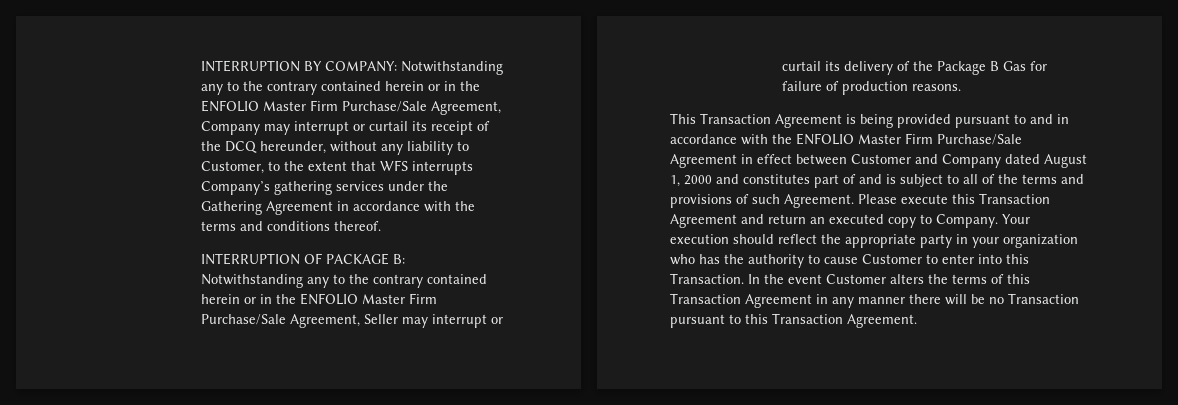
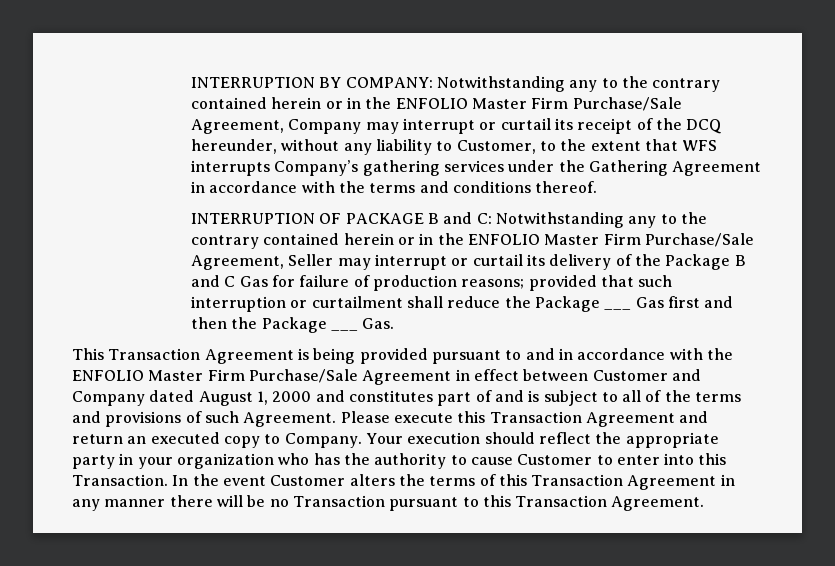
- INTERRUPTION OF PACKAGE B: Notwithstanding any to the contrary contained herein or in the ENFOLIO Master Firm Purchase/Sale Agreement, Seller may interrupt or curtail its delivery of the Package B Gas for failure of production reasons.
+ INTERRUPTION OF PACKAGE B and C: Notwithstanding any to the contrary contained herein or in the ENFOLIO Master Firm Purchase/Sale Agreement, Seller may interrupt or curtail its delivery of the Package B and C Gas for failure of production reasons; provided that such interruption or curtailment shall reduce the Package ___ Gas first and then the Package ___ Gas.

